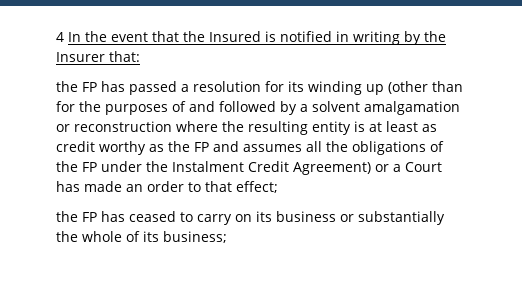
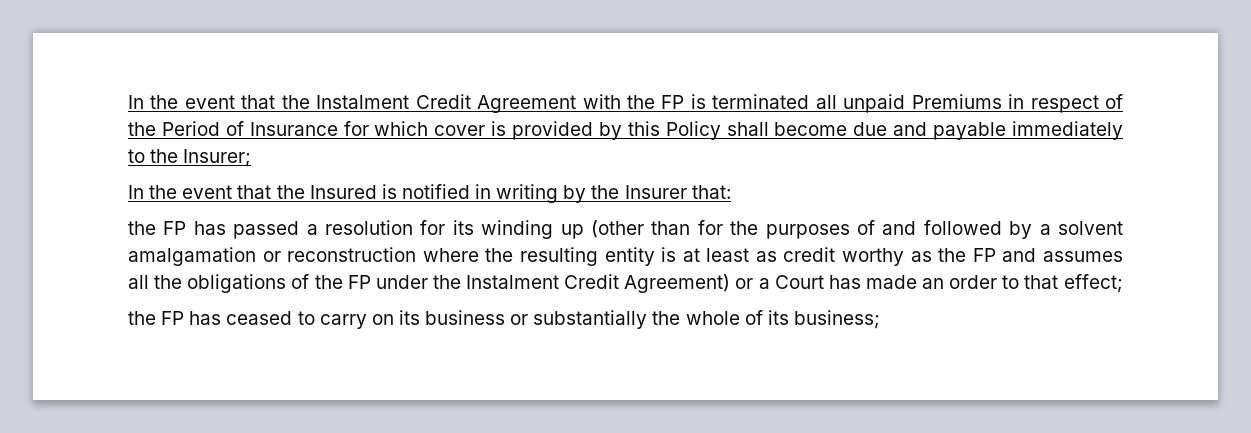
- 4 In the event that the Insured is notified in writing by the Insurer that:
+ In the event that the Instalment Credit Agreement with the FP is terminated all unpaid Premiums in respect of the Period of Insurance for which cover is provided by this Policy shall become due and payable immediately to the Insurer;
+ In the event that the Insured is notified in writing by the Insurer that:

